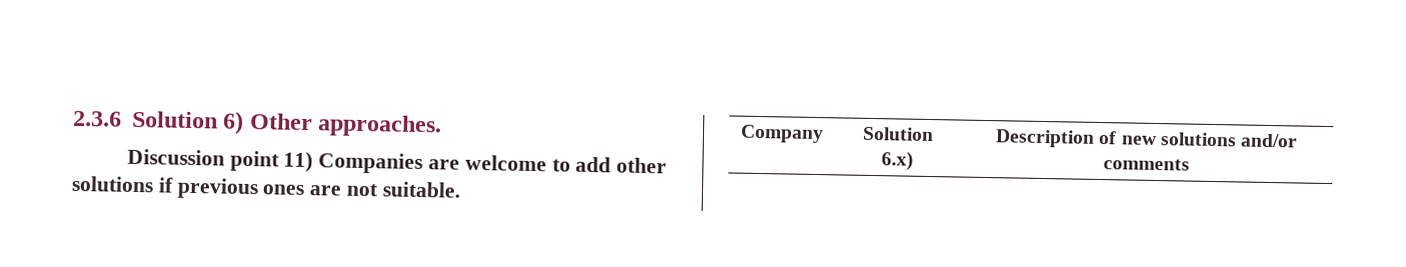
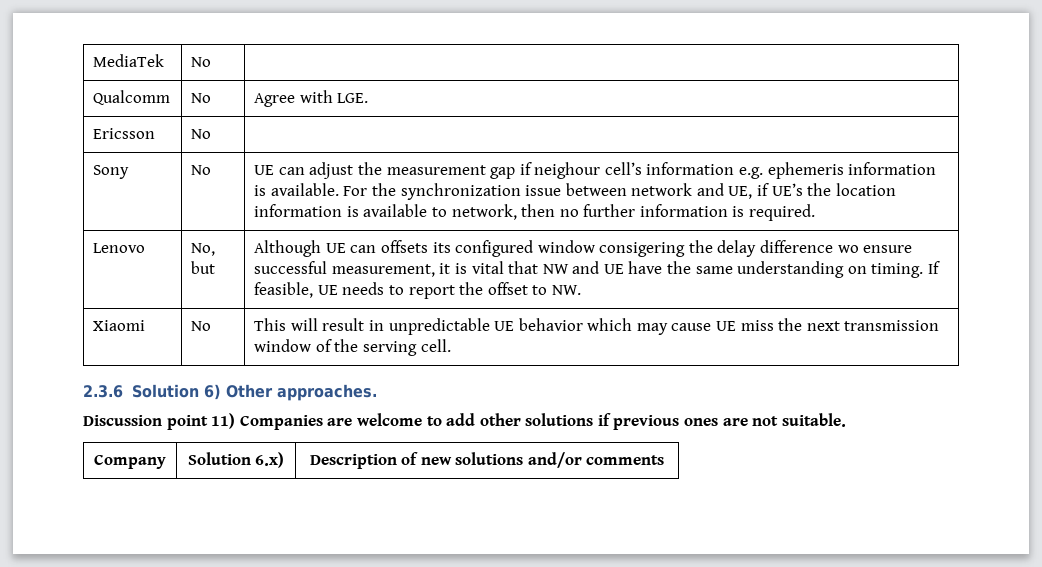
+ MediaTek | No |
+ Qualcomm | No | Agree with LGE.
+ Ericsson | No |
+ Sony | No | UE can adjust the measurement gap if neighour cell’s information e.g. ephemeris information is available. For the synchronization issue between network and UE, if UE’s the location information is available to network, then no further information is required.
+ Lenovo | No, but | Although UE can offsets its configured window consigering the delay difference wo ensure successful measurement, it is vital that NW and UE have the same understanding on timing. If feasible, UE needs to report the offset to NW.
+ Xiaomi | No | This will result in unpredictable UE behavior which may cause UE miss the next transmission window of the serving cell.

